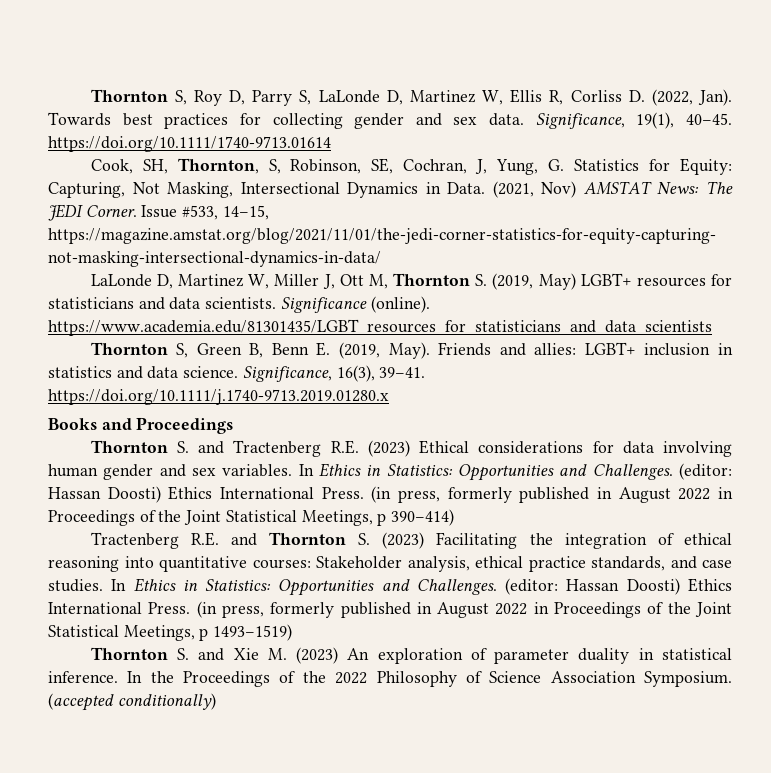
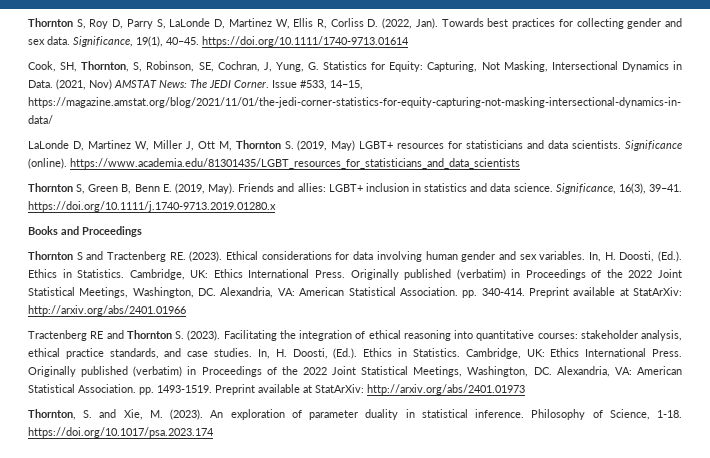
- Thornton S. and Tractenberg R.E. (2023) Ethical considerations for data involving human gender and sex variables.
+ Thornton S and Tractenberg RE. (2023). Ethical considerations for data involving human gender and sex variables.
- In Ethics in Statistics: Opportunities and Challenges. (editor: Hassan Doosti) Ethics International Press. (in press, formerly published in August 2022 in Proceedings of the Joint Statistical Meetings, p 390–414)
- Tractenberg R.E. and Thornton S. (2023) Facilitating the integration of ethical reasoning into quantitative courses: Stakeholder analysis, ethical practice standards, and case studies.
+ In, H. Doosti, (Ed.). Ethics in Statistics. Cambridge, UK: Ethics International Press. Originally published (verbatim) in Proceedings of the 2022 Joint Statistical Meetings, Washington, DC. Alexandria, VA: American Statistical Association. pp. 340-414. Preprint available at StatArXiv: http://arxiv.org/abs/2401.01966
+ Tractenberg RE and Thornton S. (2023). Facilitating the integration of ethical reasoning into quantitative courses: stakeholder analysis, ethical practice standards, and case studies.
- In Ethics in Statistics: Opportunities and Challenges. (editor: Hassan Doosti) Ethics International Press. (in press, formerly published in August 2022 in Proceedings of the Joint Statistical Meetings, p 1493–1519)
- Thornton S. and Xie M. (2023) An exploration of parameter duality in statistical inference.
+ In, H. Doosti, (Ed.). Ethics in Statistics. Cambridge, UK: Ethics International Press. Originally published (verbatim) in Proceedings of the 2022 Joint Statistical Meetings, Washington, DC. Alexandria, VA: American Statistical Association. pp. 1493-1519. Preprint available at StatArXiv: http://arxiv.org/abs/2401.01973
+ Thornton, S. and Xie, M. (2023). An exploration of parameter duality in statistical inference.
- In the Proceedings of the 2022 Philosophy of Science Association Symposium. (accepted conditionally)
+ Philosophy of Science, 1-18. https://doi.org/10.1017/psa.2023.174

